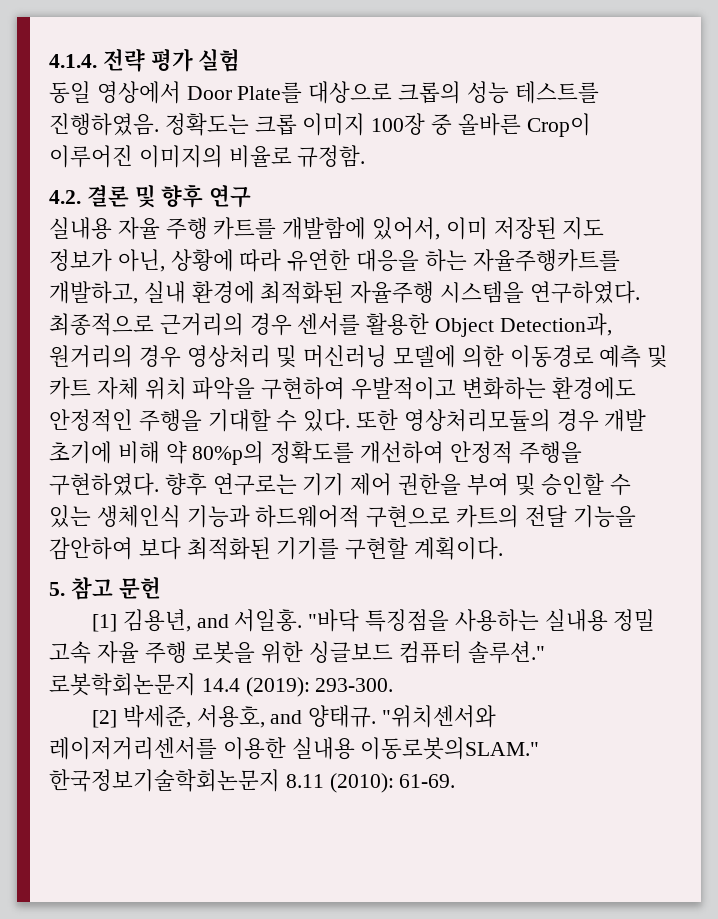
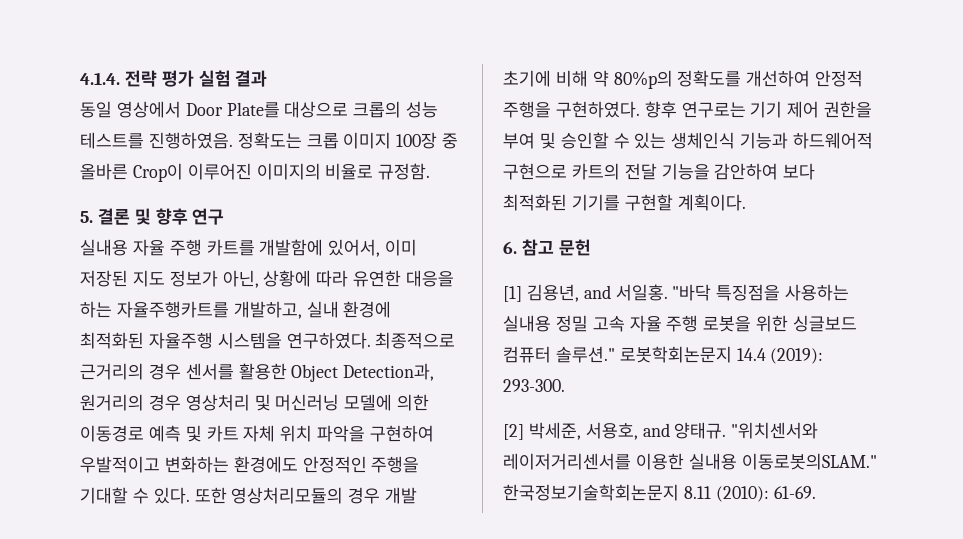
- 4.1.4. 전략 평가 실험
+ 4.1.4. 전략 평가 실험 결과
- 4.2. 결론 및 향후 연구
+ 5. 결론 및 향후 연구
- 5. 참고 문헌
+ 6. 참고 문헌

